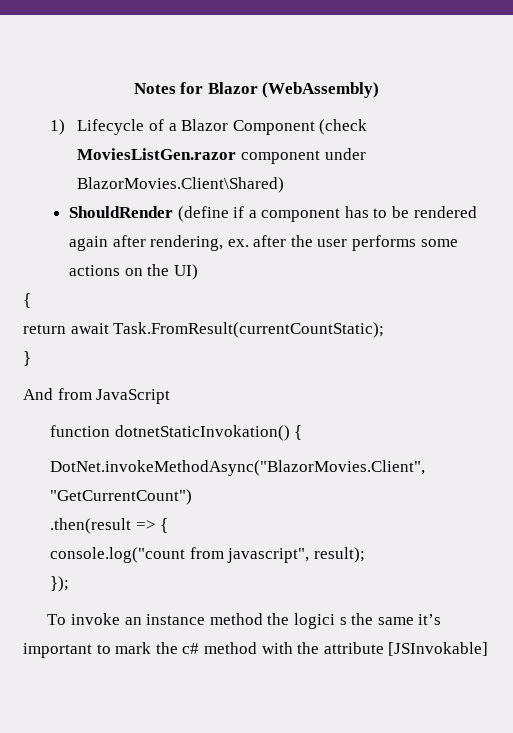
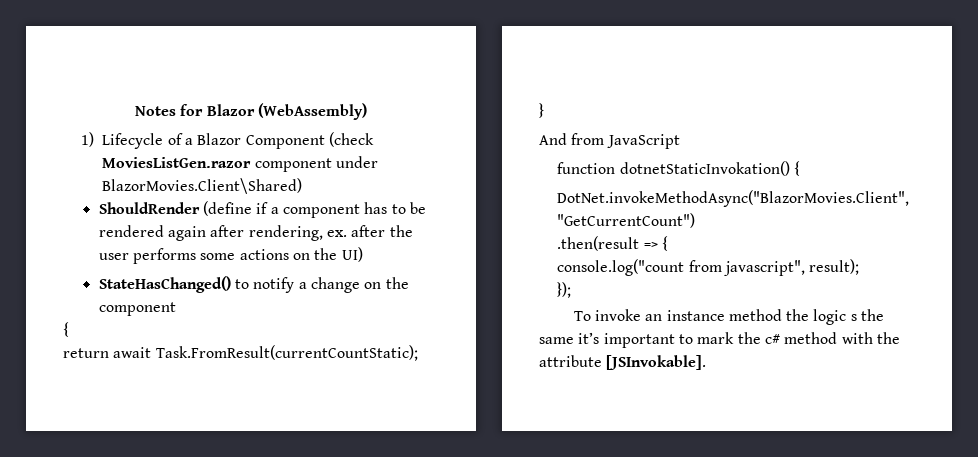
+ StateHasChanged() to notify a change on the component
- To invoke an instance method the logici s the same it’s important to mark the c# method with the attribute [JSInvokable]
+ To invoke an instance method the logic s the same it’s important to mark the c# method with the attribute [JSInvokable].

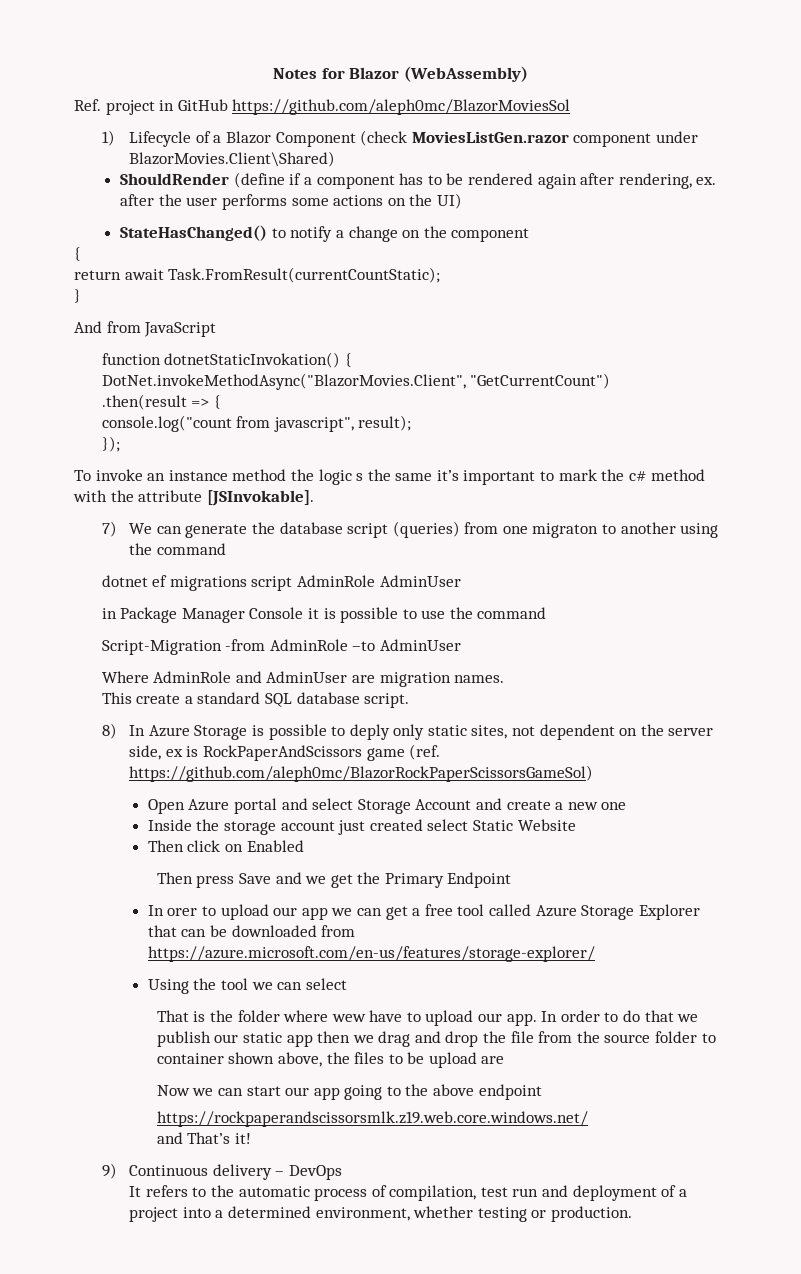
+ Ref. project in GitHub https://github.com/aleph0mc/BlazorMoviesSol
+ 7) We can generate the database script (queries) from one migraton to another using the command
+ dotnet ef migrations script AdminRole AdminUser
+ in Package Manager Console it is possible to use the command
+ Script-Migration -from AdminRole –to AdminUser
+ Where AdminRole and AdminUser are migration names.
+ This create a standard SQL database script.
+ 8) In Azure Storage is possible to deply only static sites, not dependent on the server side, ex is RockPaperAndScissors game (ref. https://github.com/aleph0mc/BlazorRockPaperScissorsGameSol)
+ Open Azure portal and select Storage Account and create a new one
+ Inside the storage account just created select Static Website
+ Then click on Enabled
+ Then press Save and we get the Primary Endpoint
+ In orer to upload our app we can get a free tool called Azure Storage Explorer that can be downloaded from https://azure.microsoft.com/en-us/features/storage-explorer/
+ Using the tool we can select
+ That is the folder where wew have to upload our app. In order to do that we publish our static app then we drag and drop the file from the source folder to container shown above, the files to be upload are
+ Now we can start our app going to the above endpoint
+ https://rockpaperandscissorsmlk.z19.web.core.windows.net/
+ and That’s it!
+ 9) Continuous delivery – DevOps
+ It refers to the automatic process of compilation, test run and deployment of a project into a determined environment, whether testing or production.

